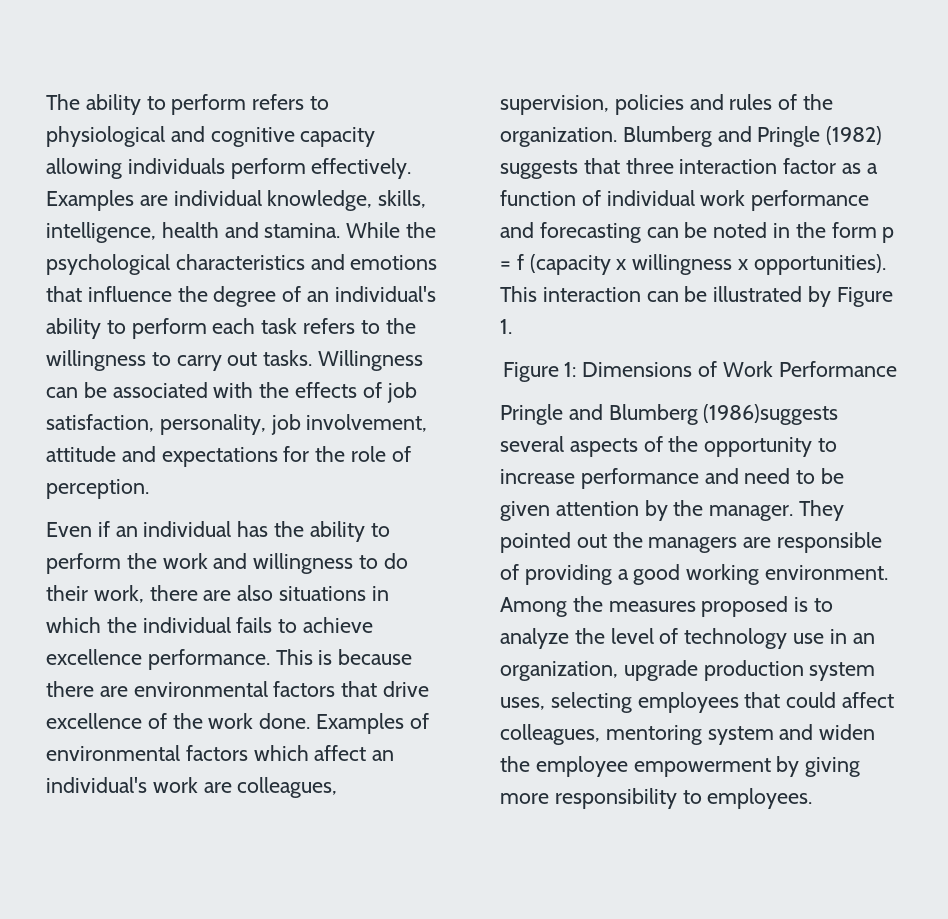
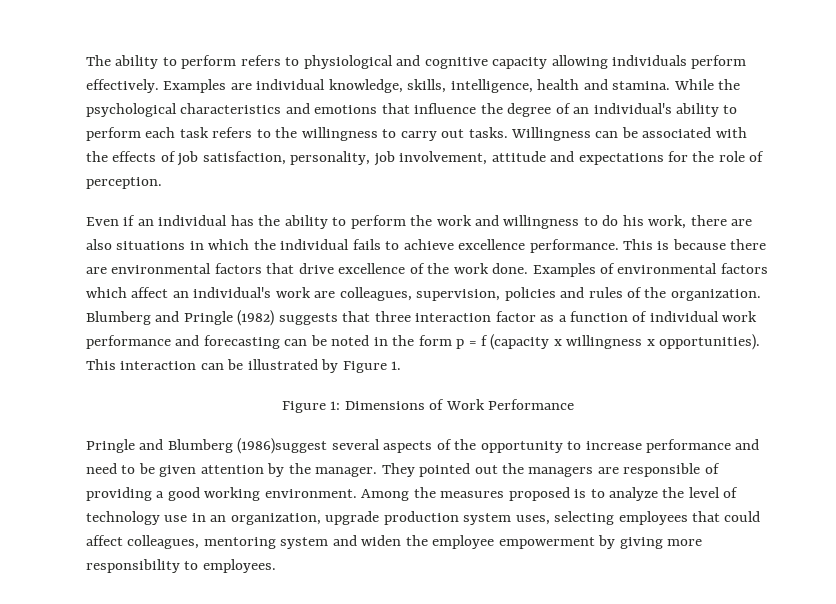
- Even if an individual has the ability to perform the work and willingness to do their work, there are also situations in which the individual fails to achieve excellence performance.
+ Even if an individual has the ability to perform the work and willingness to do his work, there are also situations in which the individual fails to achieve excellence performance.
- Pringle and Blumberg (1986)suggests several aspects of the opportunity to increase performance and need to be given attention by the manager.
+ Pringle and Blumberg (1986)suggest several aspects of the opportunity to increase performance and need to be given attention by the manager.

